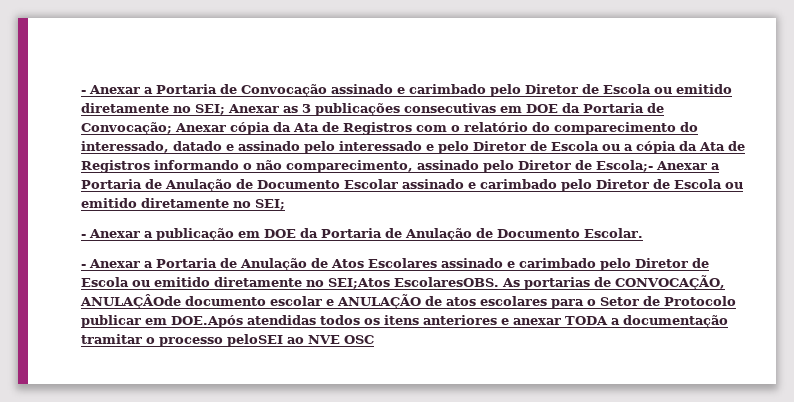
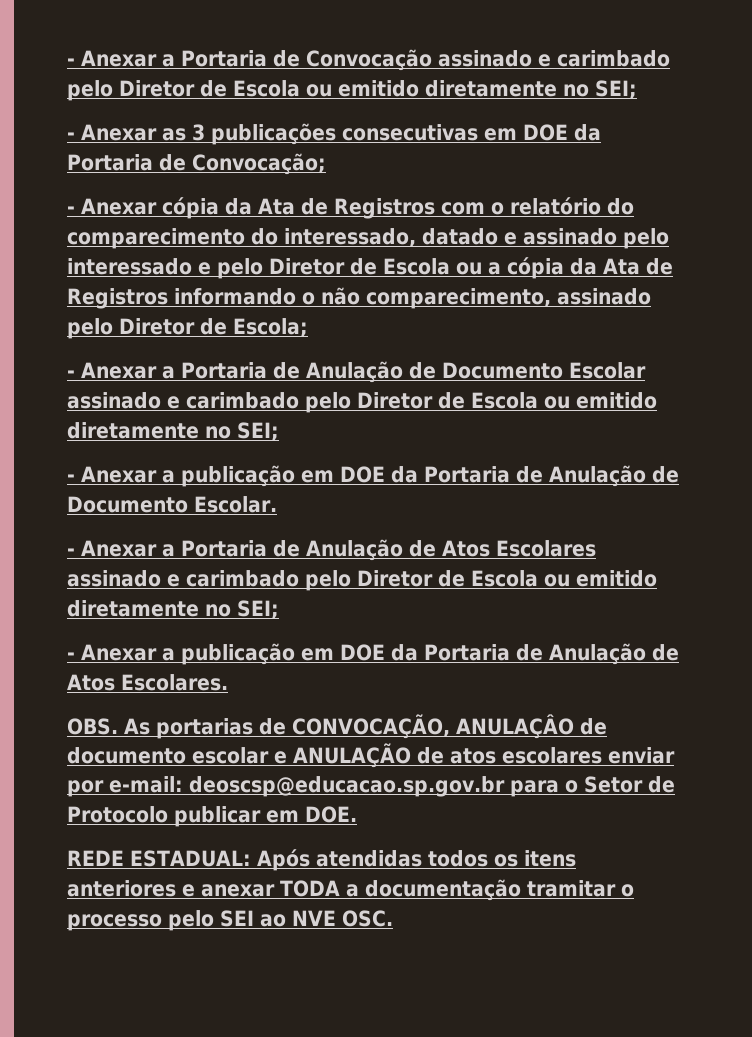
- - Anexar a Portaria de Convocação assinado e carimbado pelo Diretor de Escola ou emitido diretamente no SEI; Anexar as 3 publicações consecutivas em DOE da Portaria de Convocação; Anexar cópia da Ata de Registros com o relatório do comparecimento do interessado, datado e assinado pelo interessado e pelo Diretor de Escola ou a cópia da Ata de Registros informando o não comparecimento, assinado pelo Diretor de Escola;- Anexar a Portaria de Anulação de Documento Escolar assinado e carimbado pelo Diretor de Escola ou emitido diretamente no SEI;
+ - Anexar a Portaria de Convocação assinado e carimbado pelo Diretor de Escola ou emitido diretamente no SEI;
+ - Anexar as 3 publicações consecutivas em DOE da Portaria de Convocação;
+ - Anexar cópia da Ata de Registros com o relatório do comparecimento do interessado, datado e assinado pelo interessado e pelo Diretor de Escola ou a cópia da Ata de Registros informando o não comparecimento, assinado pelo Diretor de Escola;
+ - Anexar a Portaria de Anulação de Documento Escolar assinado e carimbado pelo Diretor de Escola ou emitido diretamente no SEI;
- - Anexar a Portaria de Anulação de Atos Escolares assinado e carimbado pelo Diretor de Escola ou emitido diretamente no SEI;Atos EscolaresOBS. As portarias de CONVOCAÇÃO, ANULAÇÂOde documento escolar e ANULAÇÃO de atos escolares para o Setor de Protocolo publicar em DOE.Após atendidas todos os itens anteriores e anexar TODA a documentação tramitar o processo peloSEI ao NVE OSC
+ - Anexar a Portaria de Anulação de Atos Escolares assinado e carimbado pelo Diretor de Escola ou emitido diretamente no SEI;
+ - Anexar a publicação em DOE da Portaria de Anulação de Atos Escolares.
+ OBS. As portarias de CONVOCAÇÃO, ANULAÇÂO de documento escolar e ANULAÇÃO de atos escolares enviar por e-mail: deoscsp@educacao.sp.gov.br para o Setor de Protocolo publicar em DOE.
+ REDE ESTADUAL: Após atendidas todos os itens anteriores e anexar TODA a documentação tramitar o processo pelo SEI ao NVE OSC.

